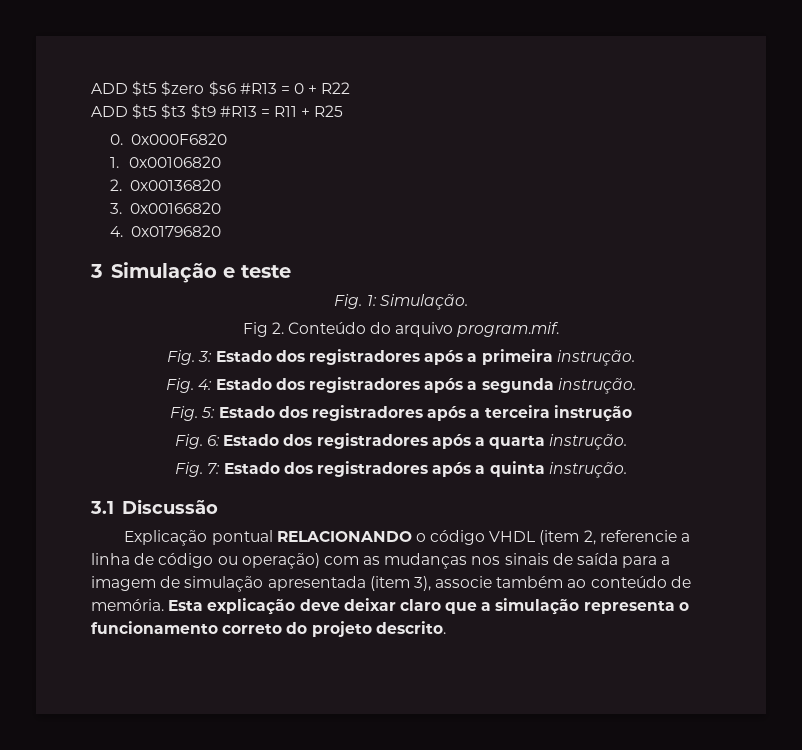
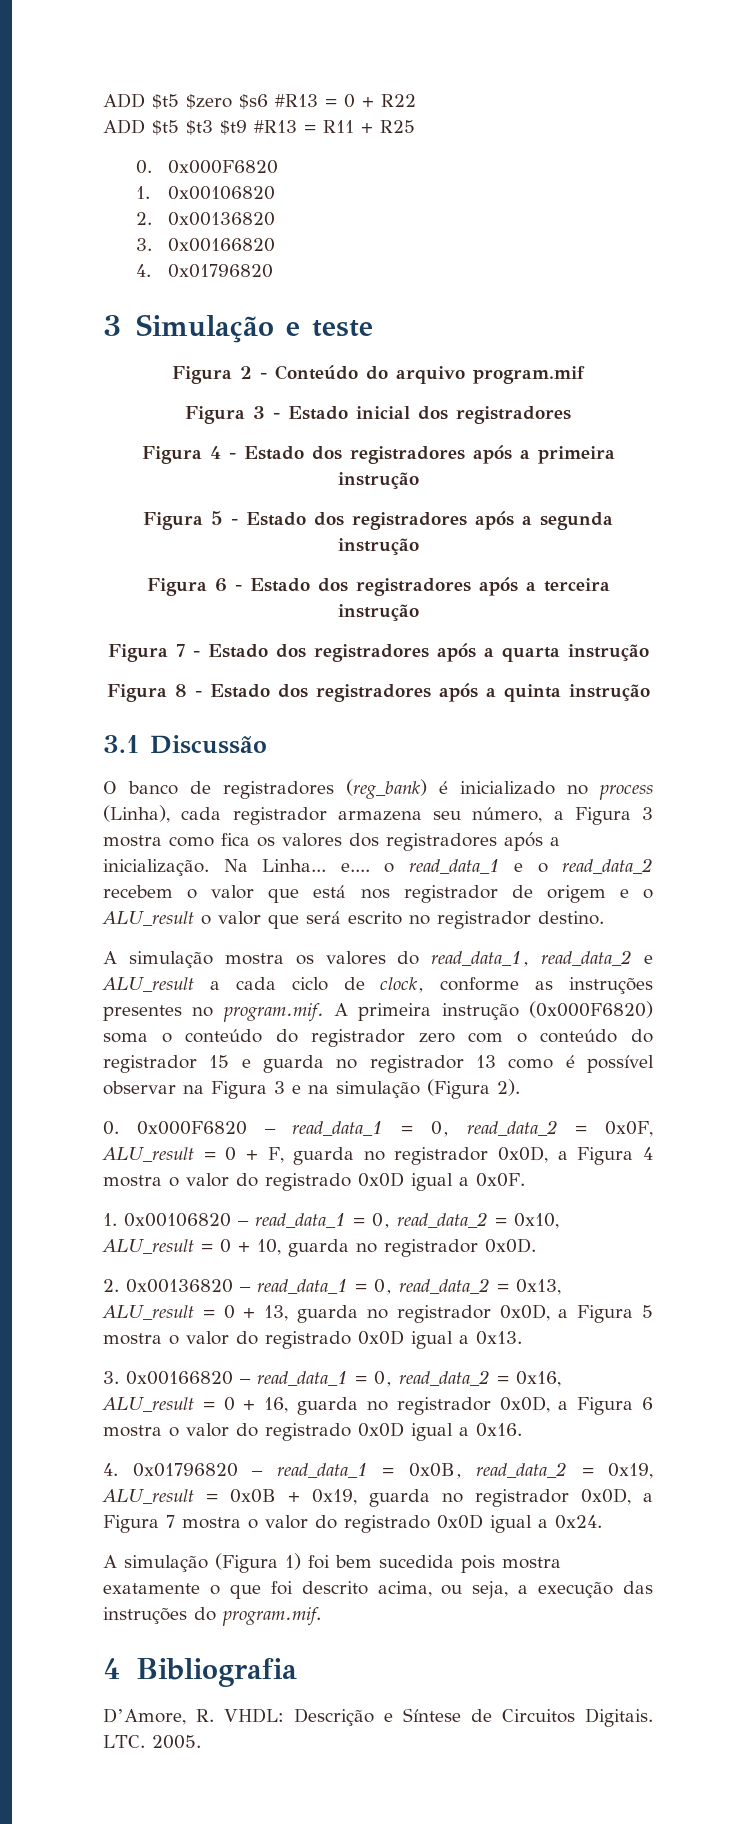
- Fig. 1: Simulação.
- Fig 2. Conteúdo do arquivo program.mif.
- Fig. 3: Estado dos registradores após a primeira instrução.
- Fig. 4: Estado dos registradores após a segunda instrução.
- Fig. 5: Estado dos registradores após a terceira instrução
+ Figura 2 - Conteúdo do arquivo program.mif
+ Figura 3 - Estado inicial dos registradores
+ Figura 4 - Estado dos registradores após a primeira instrução
+ Figura 5 - Estado dos registradores após a segunda instrução
+ Figura 6 - Estado dos registradores após a terceira instrução
- Fig. 6: Estado dos registradores após a quarta instrução.
- Fig. 7: Estado dos registradores após a quinta instrução.
+ Figura 7 - Estado dos registradores após a quarta instrução
+ Figura 8 - Estado dos registradores após a quinta instrução
- Explicação pontual RELACIONANDO o código VHDL (item 2, referencie a linha de código ou operação) com as mudanças nos sinais de saída para a imagem de simulação apresentada (item 3), associe também ao conteúdo de memória. Esta explicação deve deixar claro que a simulação representa o funcionamento correto do projeto descrito.
+ O banco de registradores (reg_bank) é inicializado no process (Linha), cada registrador armazena seu número, a Figura 3 mostra como fica os valores dos registradores após a inicialização. Na Linha... e.... o read_data_1 e o read_data_2 recebem o valor que está nos registrador de origem e o ALU_result o valor que será escrito no registrador destino.
+ A simulação mostra os valores do read_data_1, read_data_2 e ALU_result a cada ciclo de clock, conforme as instruções presentes no program.mif. A primeira instrução (0x000F6820) soma o conteúdo do registrador zero com o conteúdo do registrador 15 e guarda no registrador 13 como é possível observar na Figura 3 e na simulação (Figura 2).
+ 0. 0x000F6820 – read_data_1 = 0, read_data_2 = 0x0F, ALU_result = 0 + F, guarda no registrador 0x0D, a Figura 4 mostra o valor do registrado 0x0D igual a 0x0F.
+ 1. 0x00106820 – read_data_1 = 0, read_data_2 = 0x10, ALU_result = 0 + 10, guarda no registrador 0x0D.
+ 2. 0x00136820 – read_data_1 = 0, read_data_2 = 0x13, ALU_result = 0 + 13, guarda no registrador 0x0D, a Figura 5 mostra o valor do registrado 0x0D igual a 0x13.
+ 3. 0x00166820 – read_data_1 = 0, read_data_2 = 0x16, ALU_result = 0 + 16, guarda no registrador 0x0D, a Figura 6 mostra o valor do registrado 0x0D igual a 0x16.
+ 4. 0x01796820 – read_data_1 = 0x0B, read_data_2 = 0x19, ALU_result = 0x0B + 0x19, guarda no registrador 0x0D, a Figura 7 mostra o valor do registrado 0x0D igual a 0x24.
+ A simulação (Figura 1) foi bem sucedida pois mostra exatamente o que foi descrito acima, ou seja, a execução das instruções do program.mif.
+ 4 Bibliografia
+ D’Amore, R. VHDL: Descrição e Síntese de Circuitos Digitais. LTC. 2005.

